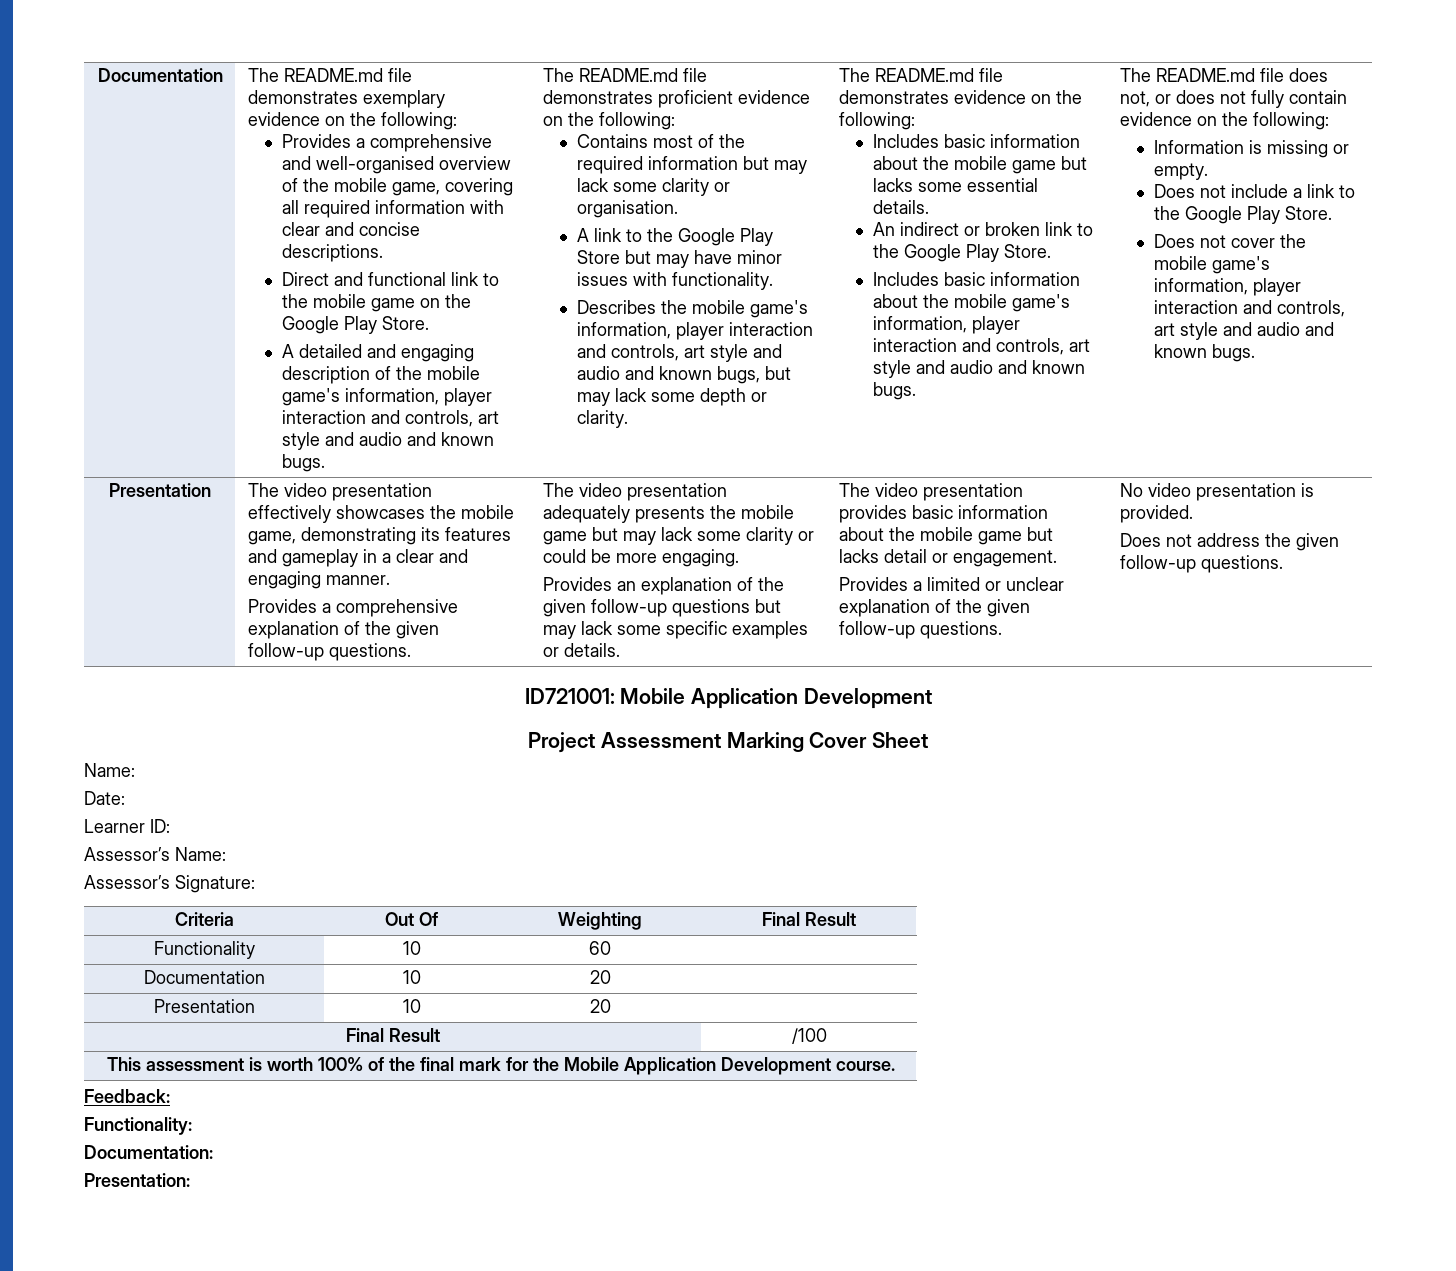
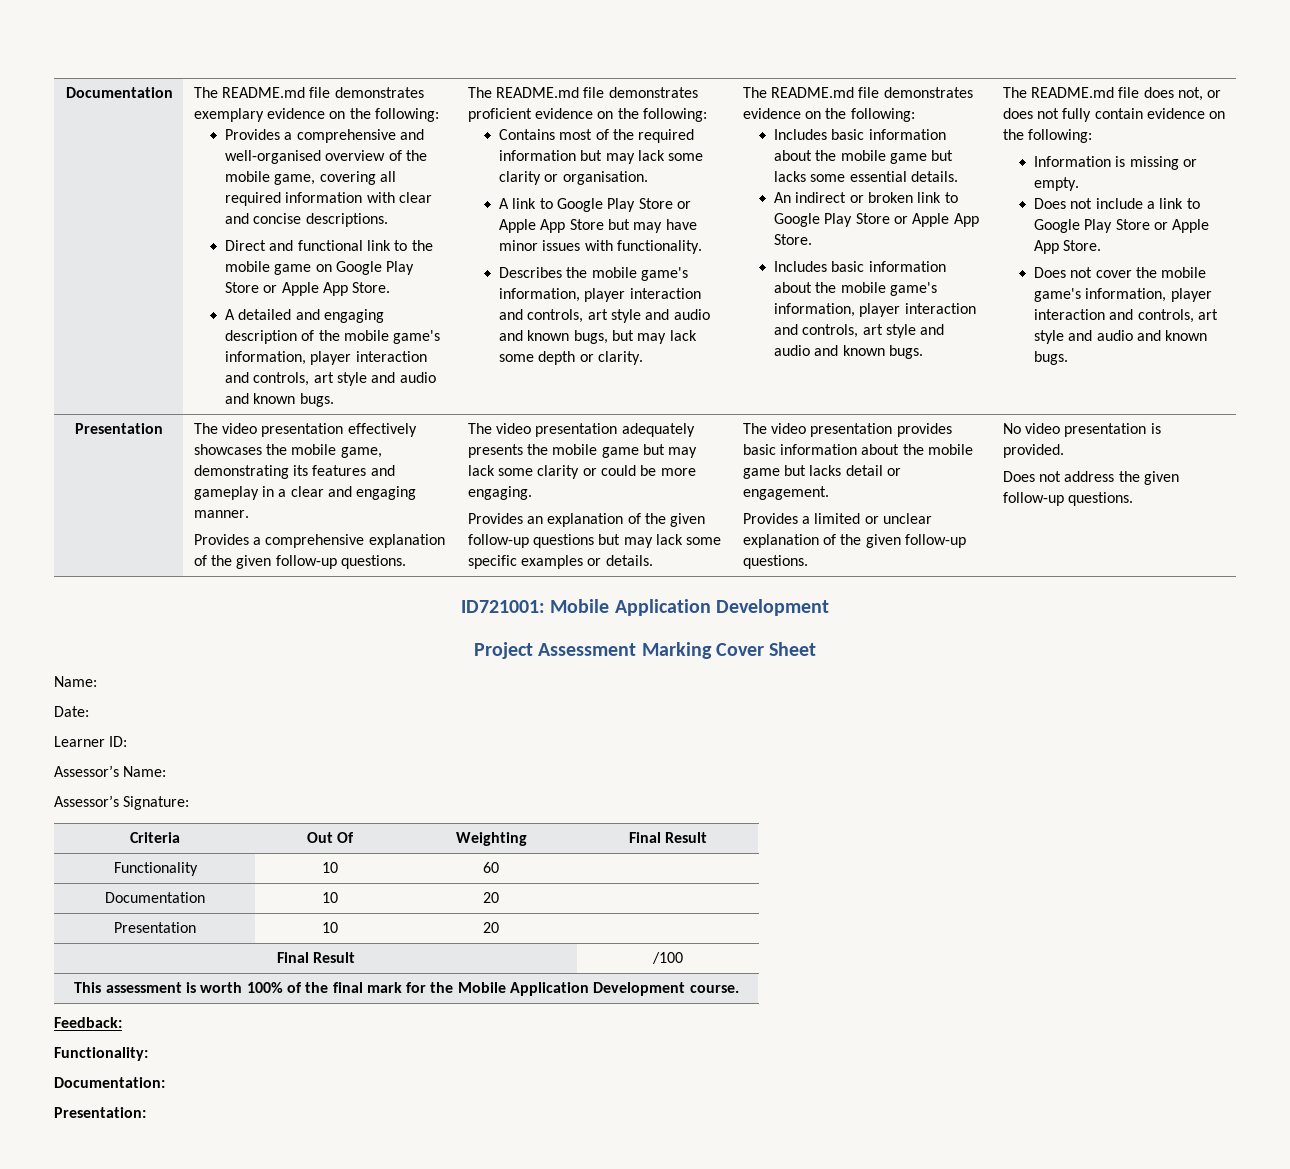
- Direct and functional link to the mobile game on the Google Play Store.
+ Direct and functional link to the mobile game on Google Play Store or Apple App Store.
- A link to the Google Play Store but may have minor issues with functionality.
+ A link to Google Play Store or Apple App Store but may have minor issues with functionality.
- An indirect or broken link to the Google Play Store.
+ An indirect or broken link to Google Play Store or Apple App Store.
- Does not include a link to the Google Play Store.
+ Does not include a link to Google Play Store or Apple App Store.

